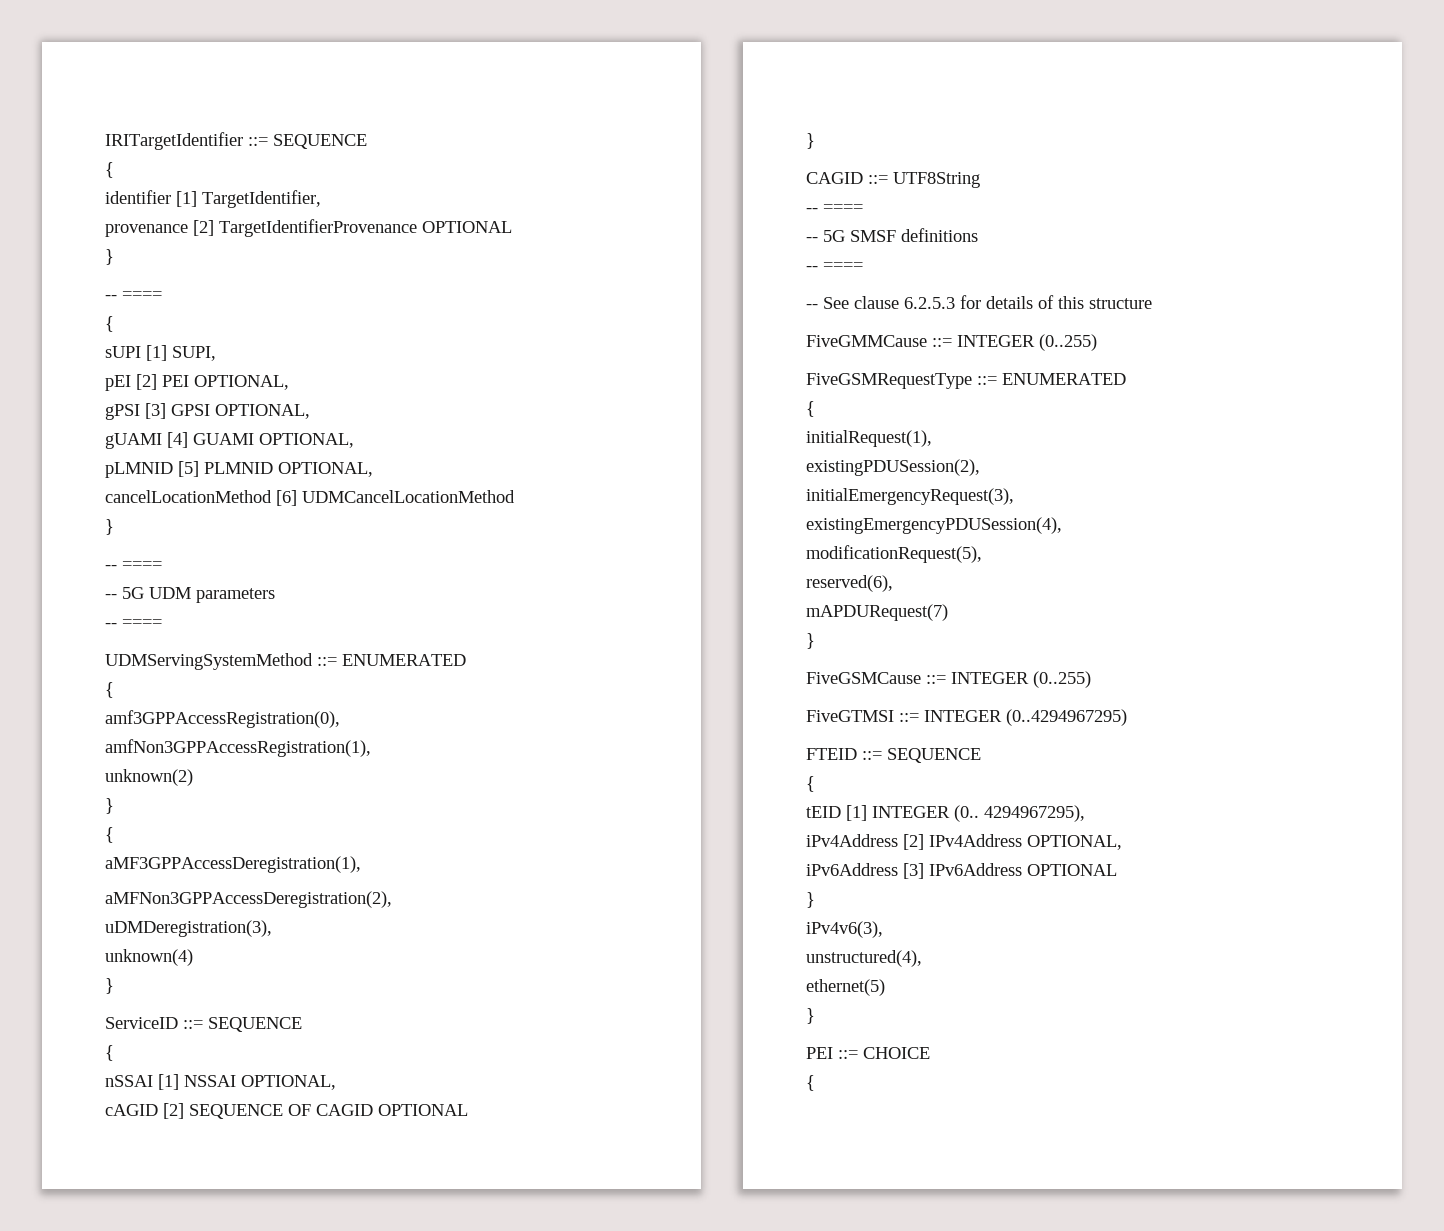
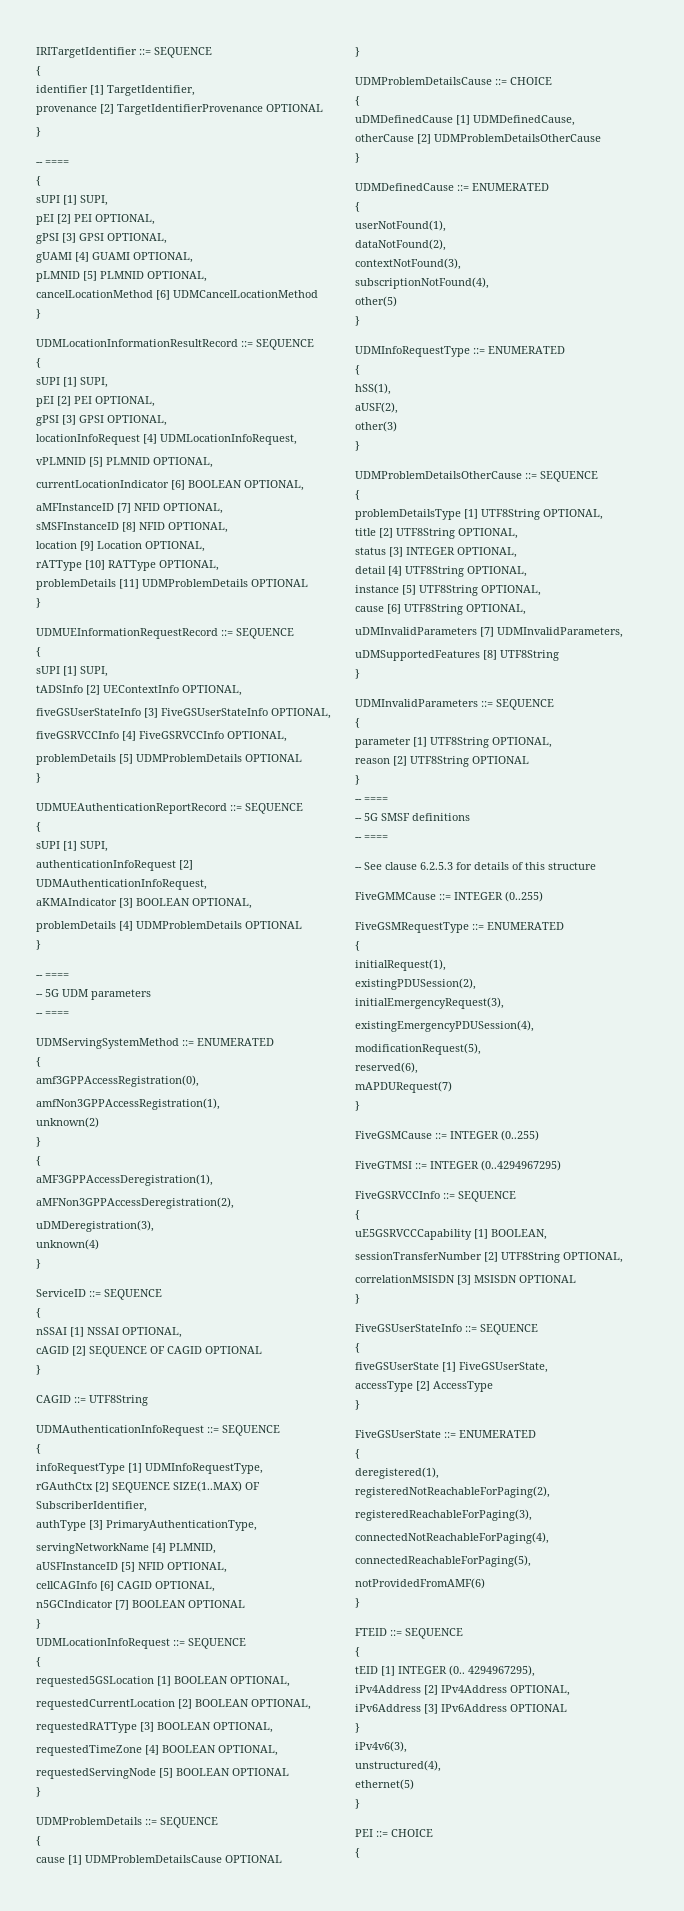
+ UDMLocationInformationResultRecord ::= SEQUENCE
+ {
+ sUPI [1] SUPI,
+ pEI [2] PEI OPTIONAL,
+ gPSI [3] GPSI OPTIONAL,
+ locationInfoRequest [4] UDMLocationInfoRequest,
+ vPLMNID [5] PLMNID OPTIONAL,
+ currentLocationIndicator [6] BOOLEAN OPTIONAL,
+ aMFInstanceID [7] NFID OPTIONAL,
+ sMSFInstanceID [8] NFID OPTIONAL,
+ location [9] Location OPTIONAL,
+ rATType [10] RATType OPTIONAL,
+ problemDetails [11] UDMProblemDetails OPTIONAL
+ }
+ UDMUEInformationRequestRecord ::= SEQUENCE
+ {
+ sUPI [1] SUPI,
+ tADSInfo [2] UEContextInfo OPTIONAL,
+ fiveGSUserStateInfo [3] FiveGSUserStateInfo OPTIONAL,
+ fiveGSRVCCInfo [4] FiveGSRVCCInfo OPTIONAL,
+ problemDetails [5] UDMProblemDetails OPTIONAL
+ }
+ UDMUEAuthenticationReportRecord ::= SEQUENCE
+ {
+ sUPI [1] SUPI,
+ authenticationInfoRequest [2] UDMAuthenticationInfoRequest,
+ aKMAIndicator [3] BOOLEAN OPTIONAL,
+ problemDetails [4] UDMProblemDetails OPTIONAL
+ }
+ UDMAuthenticationInfoRequest ::= SEQUENCE
+ {
+ infoRequestType [1] UDMInfoRequestType,
+ rGAuthCtx [2] SEQUENCE SIZE(1..MAX) OF SubscriberIdentifier,
+ authType [3] PrimaryAuthenticationType,
+ servingNetworkName [4] PLMNID,
+ aUSFInstanceID [5] NFID OPTIONAL,
+ cellCAGInfo [6] CAGID OPTIONAL,
+ n5GCIndicator [7] BOOLEAN OPTIONAL
+ }
+ UDMLocationInfoRequest ::= SEQUENCE
+ {
+ requested5GSLocation [1] BOOLEAN OPTIONAL,
+ requestedCurrentLocation [2] BOOLEAN OPTIONAL,
+ requestedRATType [3] BOOLEAN OPTIONAL,
+ requestedTimeZone [4] BOOLEAN OPTIONAL,
+ requestedServingNode [5] BOOLEAN OPTIONAL
+ }
+ UDMProblemDetails ::= SEQUENCE
+ {
+ cause [1] UDMProblemDetailsCause OPTIONAL
+ }
+ UDMProblemDetailsCause ::= CHOICE
+ {
+ uDMDefinedCause [1] UDMDefinedCause,
+ otherCause [2] UDMProblemDetailsOtherCause
+ }
+ UDMDefinedCause ::= ENUMERATED
+ {
+ userNotFound(1),
+ dataNotFound(2),
+ contextNotFound(3),
+ subscriptionNotFound(4),
+ other(5)
+ }
+ UDMInfoRequestType ::= ENUMERATED
+ {
+ hSS(1),
+ aUSF(2),
+ other(3)
+ }
+ UDMProblemDetailsOtherCause ::= SEQUENCE
+ {
+ problemDetailsType [1] UTF8String OPTIONAL,
+ title [2] UTF8String OPTIONAL,
+ status [3] INTEGER OPTIONAL,
+ detail [4] UTF8String OPTIONAL,
+ instance [5] UTF8String OPTIONAL,
+ cause [6] UTF8String OPTIONAL,
+ uDMInvalidParameters [7] UDMInvalidParameters,
+ uDMSupportedFeatures [8] UTF8String
+ }
+ UDMInvalidParameters ::= SEQUENCE
+ {
+ parameter [1] UTF8String OPTIONAL,
+ reason [2] UTF8String OPTIONAL
+ }
+ FiveGSRVCCInfo ::= SEQUENCE
+ {
+ uE5GSRVCCCapability [1] BOOLEAN,
+ sessionTransferNumber [2] UTF8String OPTIONAL,
+ correlationMSISDN [3] MSISDN OPTIONAL
+ }
+ FiveGSUserStateInfo ::= SEQUENCE
+ {
+ fiveGSUserState [1] FiveGSUserState,
+ accessType [2] AccessType
+ }
+ FiveGSUserState ::= ENUMERATED
+ {
+ deregistered(1),
+ registeredNotReachableForPaging(2),
+ registeredReachableForPaging(3),
+ connectedNotReachableForPaging(4),
+ connectedReachableForPaging(5),
+ notProvidedFromAMF(6)
+ }

